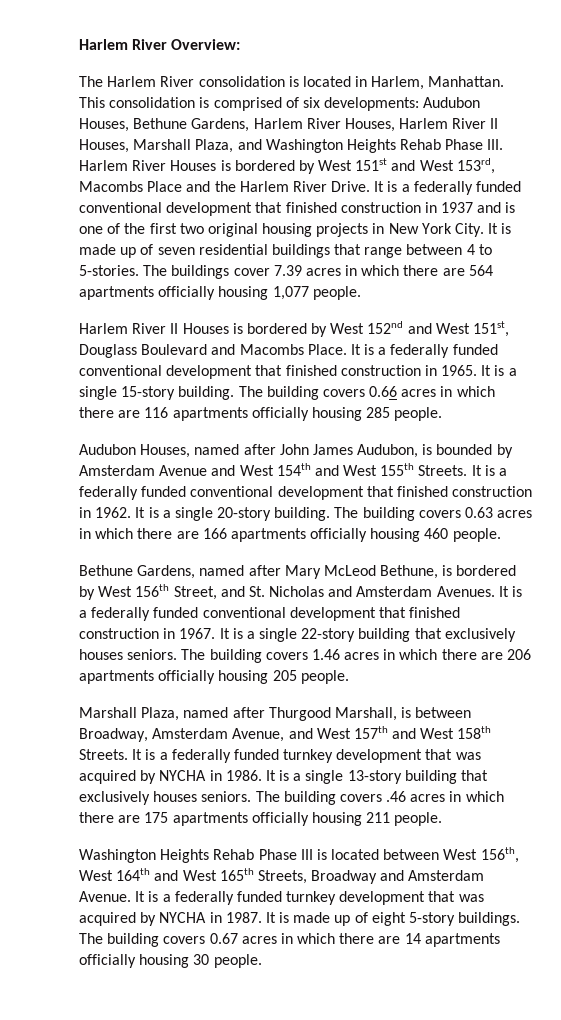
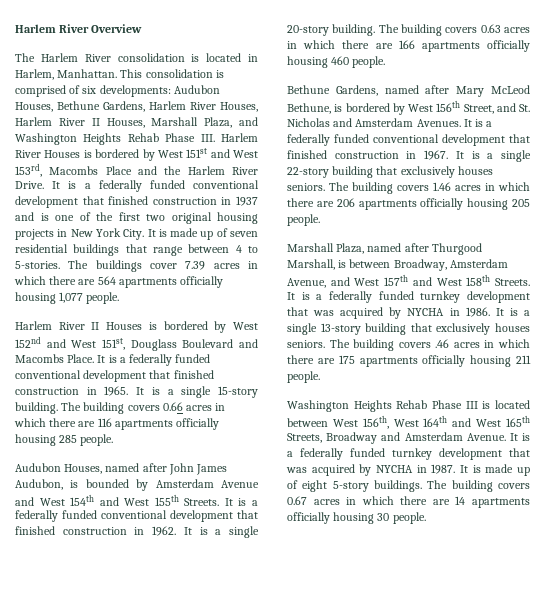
- Harlem River Overview:
+ Harlem River Overview

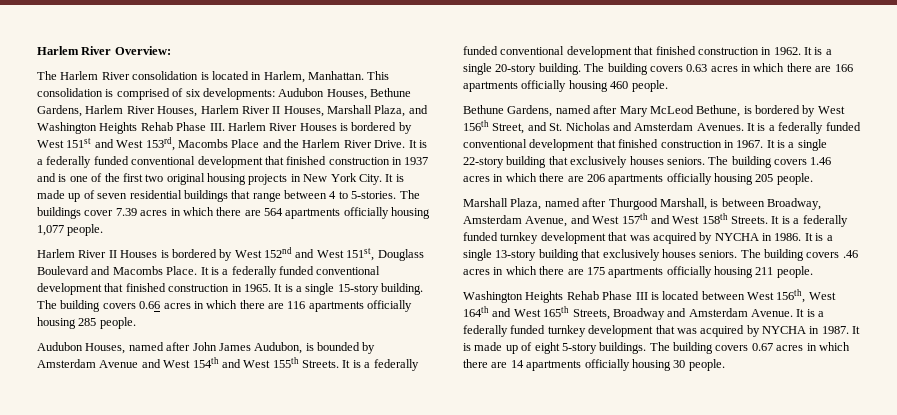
- Harlem River Overview
+ Harlem River Overview:

